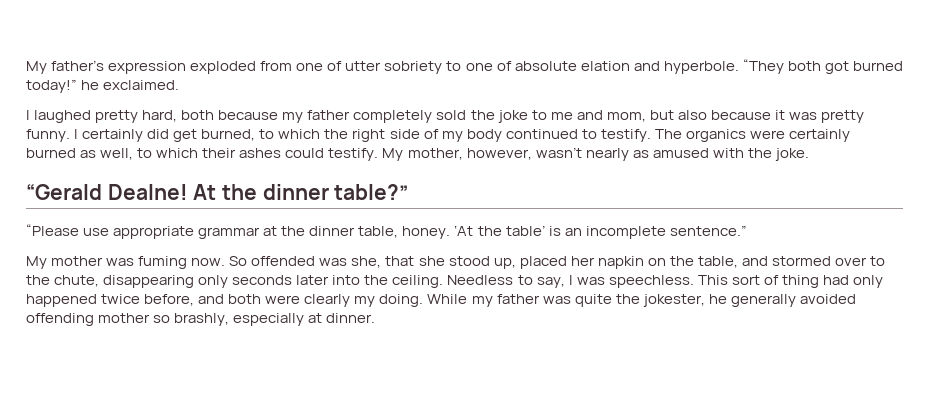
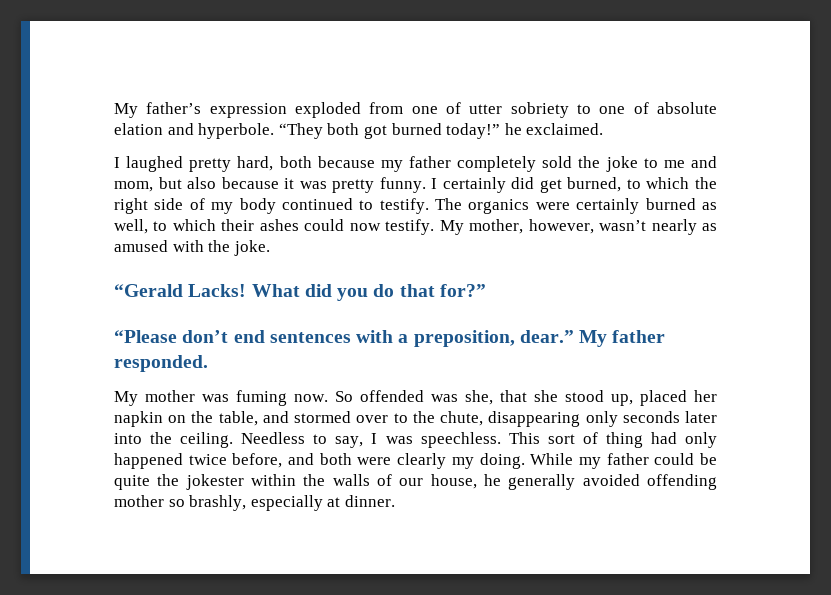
- The organics were certainly burned as well, to which their ashes could testify.
+ The organics were certainly burned as well, to which their ashes could now testify.
- “Gerald Dealne! At the dinner table?”
- “Please use appropriate grammar at the dinner table, honey. ‘At the table’ is an incomplete sentence.”
+ “Gerald Lacks! What did you do that for?”
+ “Please don’t end sentences with a preposition, dear.” My father responded.
- While my father was quite the jokester, he generally avoided offending mother so brashly, especially at dinner.
+ While my father could be quite the jokester within the walls of our house, he generally avoided offending mother so brashly, especially at dinner.

